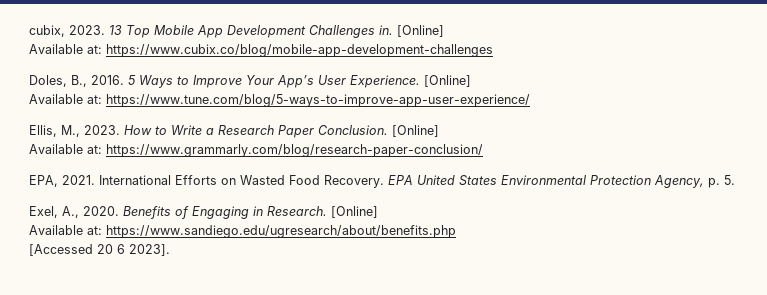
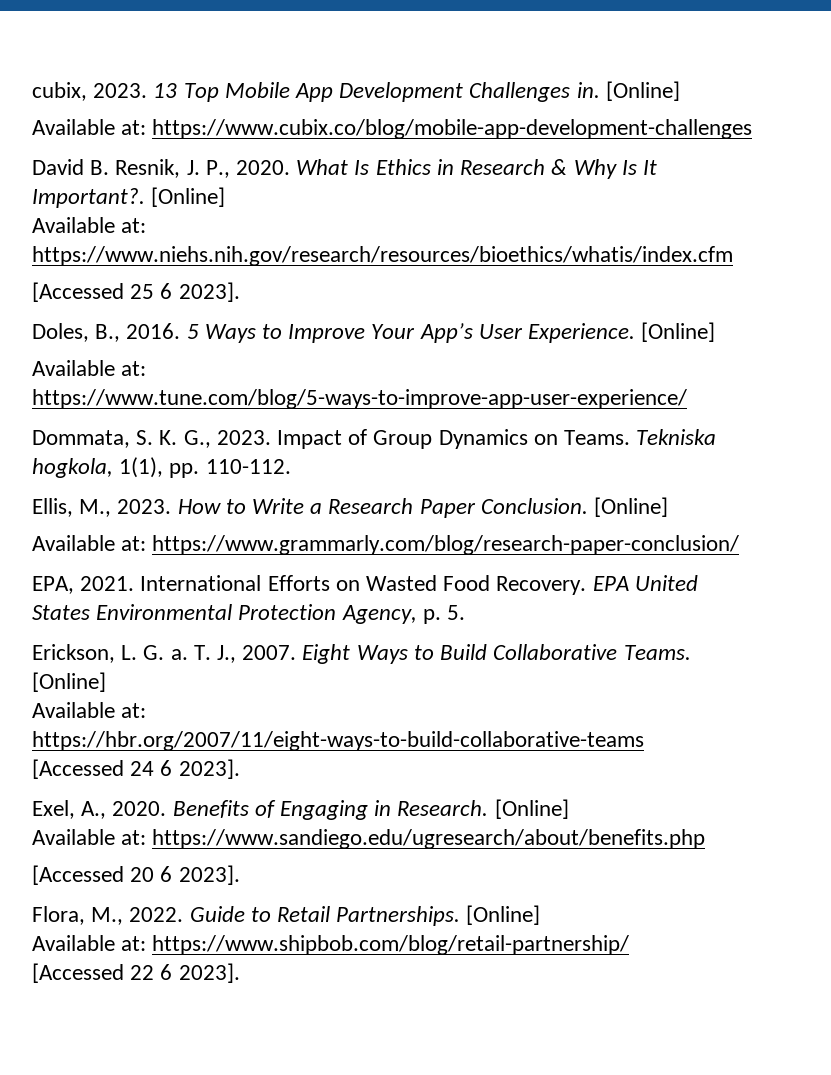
+ David B. Resnik, J. P., 2020. What Is Ethics in Research & Why Is It Important?. [Online]
+ Available at: https://www.niehs.nih.gov/research/resources/bioethics/whatis/index.cfm
+ [Accessed 25 6 2023].
+ Dommata, S. K. G., 2023. Impact of Group Dynamics on Teams. Tekniska hogkola, 1(1), pp. 110-112.
+ Erickson, L. G. a. T. J., 2007. Eight Ways to Build Collaborative Teams. [Online]
+ Available at: https://hbr.org/2007/11/eight-ways-to-build-collaborative-teams
+ [Accessed 24 6 2023].
+ Flora, M., 2022. Guide to Retail Partnerships. [Online]
+ Available at: https://www.shipbob.com/blog/retail-partnership/
+ [Accessed 22 6 2023].

